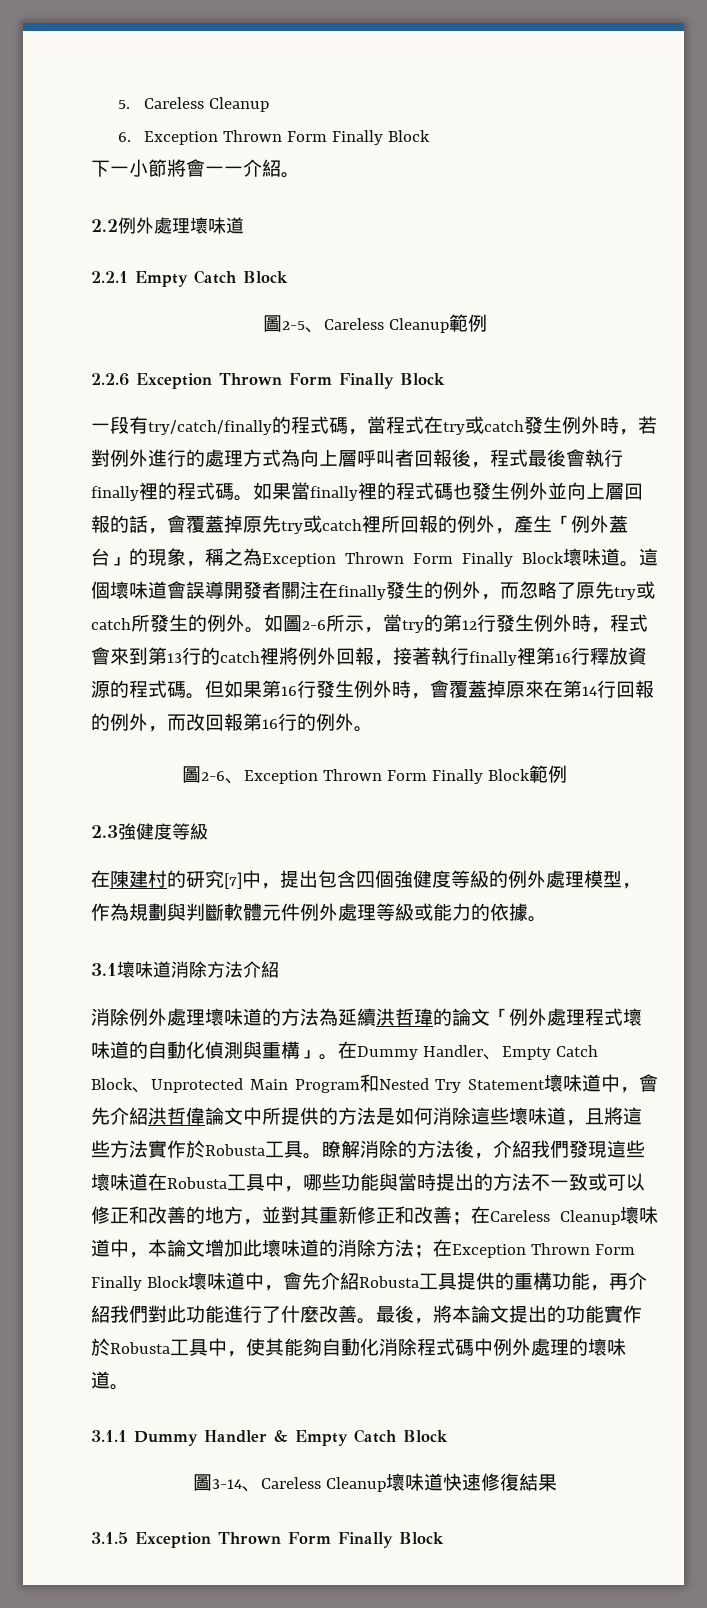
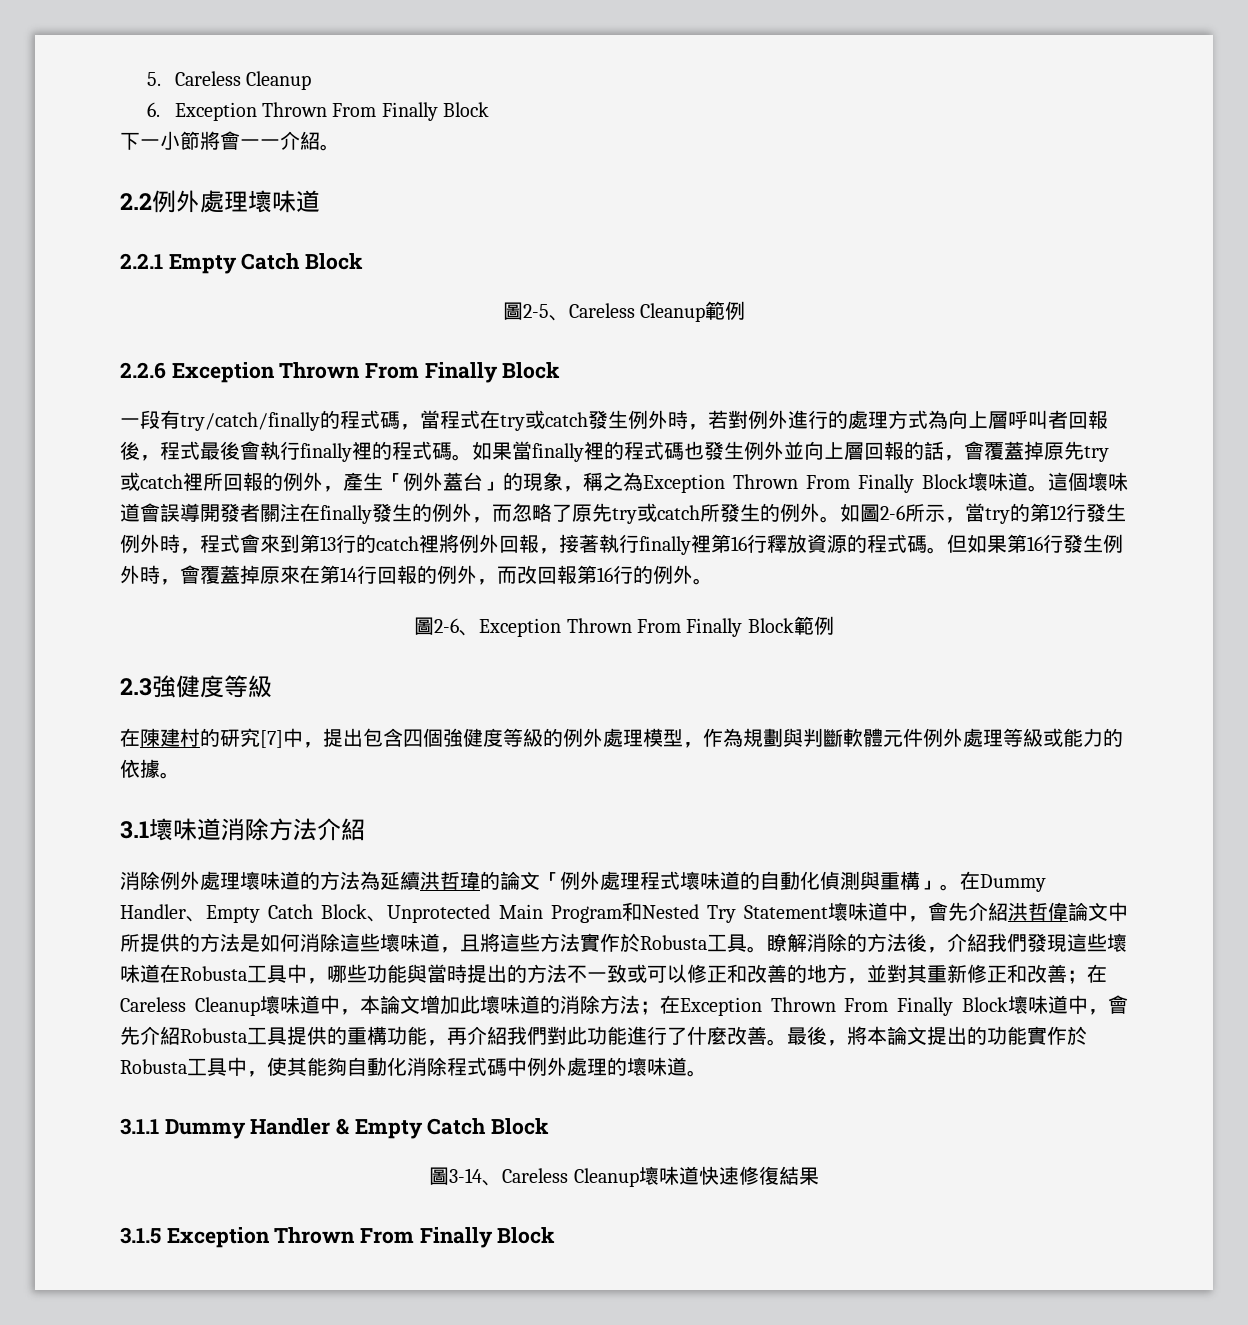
- 6. Exception Thrown Form Finally Block
+ 6. Exception Thrown From Finally Block
- 2.2.6 Exception Thrown Form Finally Block
+ 2.2.6 Exception Thrown From Finally Block
- 如果當finally裡的程式碼也發生例外並向上層回報的話，會覆蓋掉原先try或catch裡所回報的例外，產生「例外蓋台」的現象，稱之為Exception Thrown Form Finally Block壞味道。
+ 如果當finally裡的程式碼也發生例外並向上層回報的話，會覆蓋掉原先try或catch裡所回報的例外，產生「例外蓋台」的現象，稱之為Exception Thrown From Finally Block壞味道。
- 圖2-6、Exception Thrown Form Finally Block範例
+ 圖2-6、Exception Thrown From Finally Block範例
- 在Exception Thrown Form Finally Block壞味道中，會先介紹Robusta工具提供的重構功能，再介紹我們對此功能進行了什麼改善。
+ 在Exception Thrown From Finally Block壞味道中，會先介紹Robusta工具提供的重構功能，再介紹我們對此功能進行了什麼改善。
- 3.1.5 Exception Thrown Form Finally Block
+ 3.1.5 Exception Thrown From Finally Block

